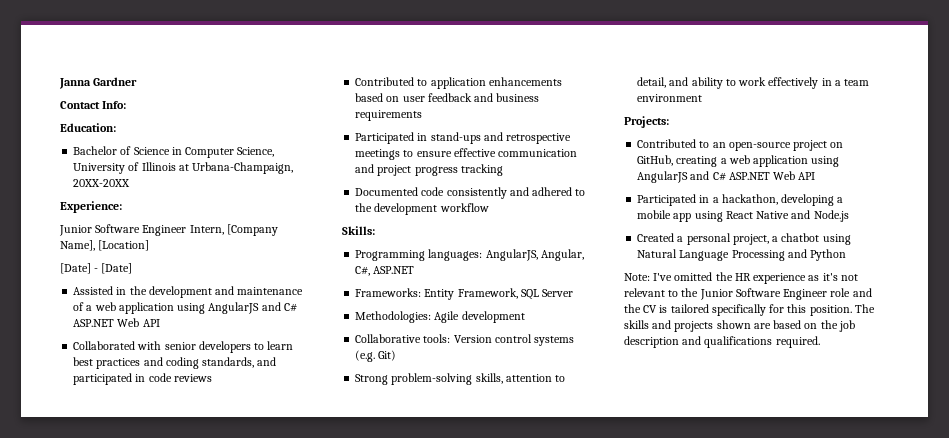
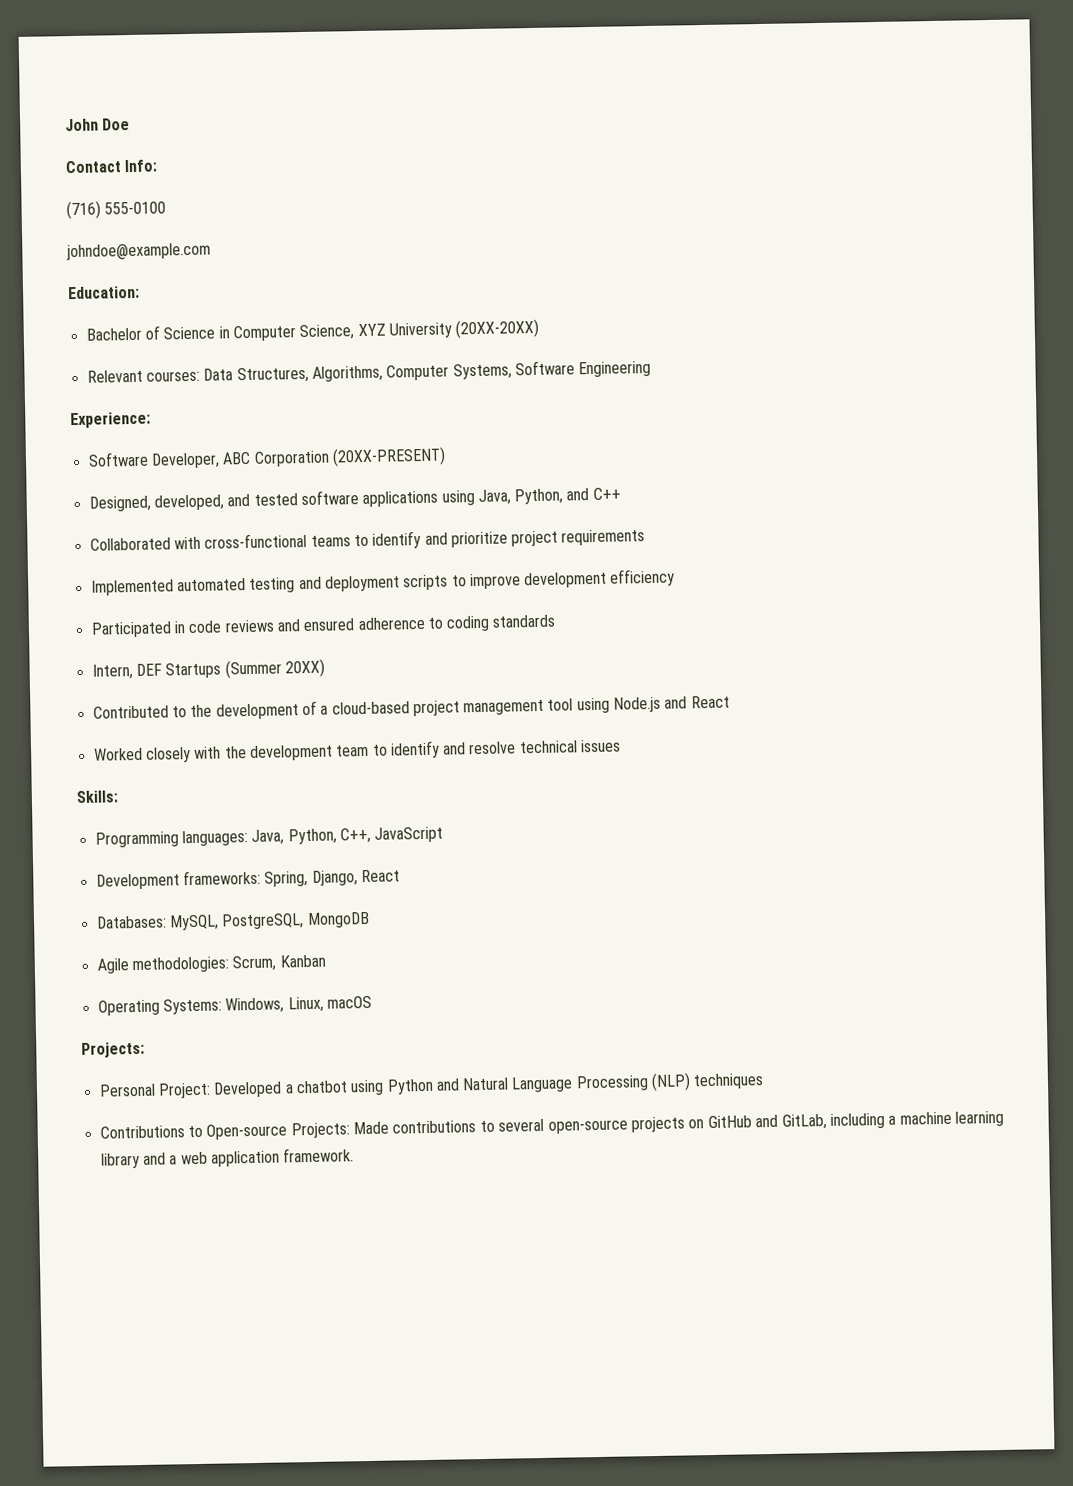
- Janna Gardner
+ John Doe
+ (716) 555-0100
+ johndoe@example.com
- Bachelor of Science in Computer Science, University of Illinois at Urbana-Champaign, 20XX-20XX
+ Bachelor of Science in Computer Science, XYZ University (20XX-20XX)
+ Relevant courses: Data Structures, Algorithms, Computer Systems, Software Engineering
  Experience:
- Junior Software Engineer Intern, [Company Name], [Location]
- [Date] - [Date]
- Assisted in the development and maintenance of a web application using AngularJS and C# ASP.NET Web API
- Collaborated with senior developers to learn best practices and coding standards, and participated in code reviews
- Contributed to application enhancements based on user feedback and business requirements
- Participated in stand-ups and retrospective meetings to ensure effective communication and project progress tracking
- Documented code consistently and adhered to the development workflow
+ Software Developer, ABC Corporation (20XX-PRESENT)
+ Designed, developed, and tested software applications using Java, Python, and C++
+ Collaborated with cross-functional teams to identify and prioritize project requirements
+ Implemented automated testing and deployment scripts to improve development efficiency
+ Participated in code reviews and ensured adherence to coding standards
+ Intern, DEF Startups (Summer 20XX)
+ Contributed to the development of a cloud-based project management tool using Node.js and React
+ Worked closely with the development team to identify and resolve technical issues
  Skills:
- Programming languages: AngularJS, Angular, C#, ASP.NET
- Frameworks: Entity Framework, SQL Server
- Methodologies: Agile development
- Collaborative tools: Version control systems (e.g. Git)
- Strong problem-solving skills, attention to detail, and ability to work effectively in a team environment
+ Programming languages: Java, Python, C++, JavaScript
+ Development frameworks: Spring, Django, React
+ Databases: MySQL, PostgreSQL, MongoDB
+ Agile methodologies: Scrum, Kanban
+ Operating Systems: Windows, Linux, macOS
  Projects:
- Contributed to an open-source project on GitHub, creating a web application using AngularJS and C# ASP.NET Web API
- Participated in a hackathon, developing a mobile app using React Native and Node.js
- Created a personal project, a chatbot using Natural Language Processing and Python
- Note: I've omitted the HR experience as it's not relevant to the Junior Software Engineer role and the CV is tailored specifically for this position. The skills and projects shown are based on the job description and qualifications required.
+ Personal Project: Developed a chatbot using Python and Natural Language Processing (NLP) techniques
+ Contributions to Open-source Projects: Made contributions to several open-source projects on GitHub and GitLab, including a machine learning library and a web application framework.

